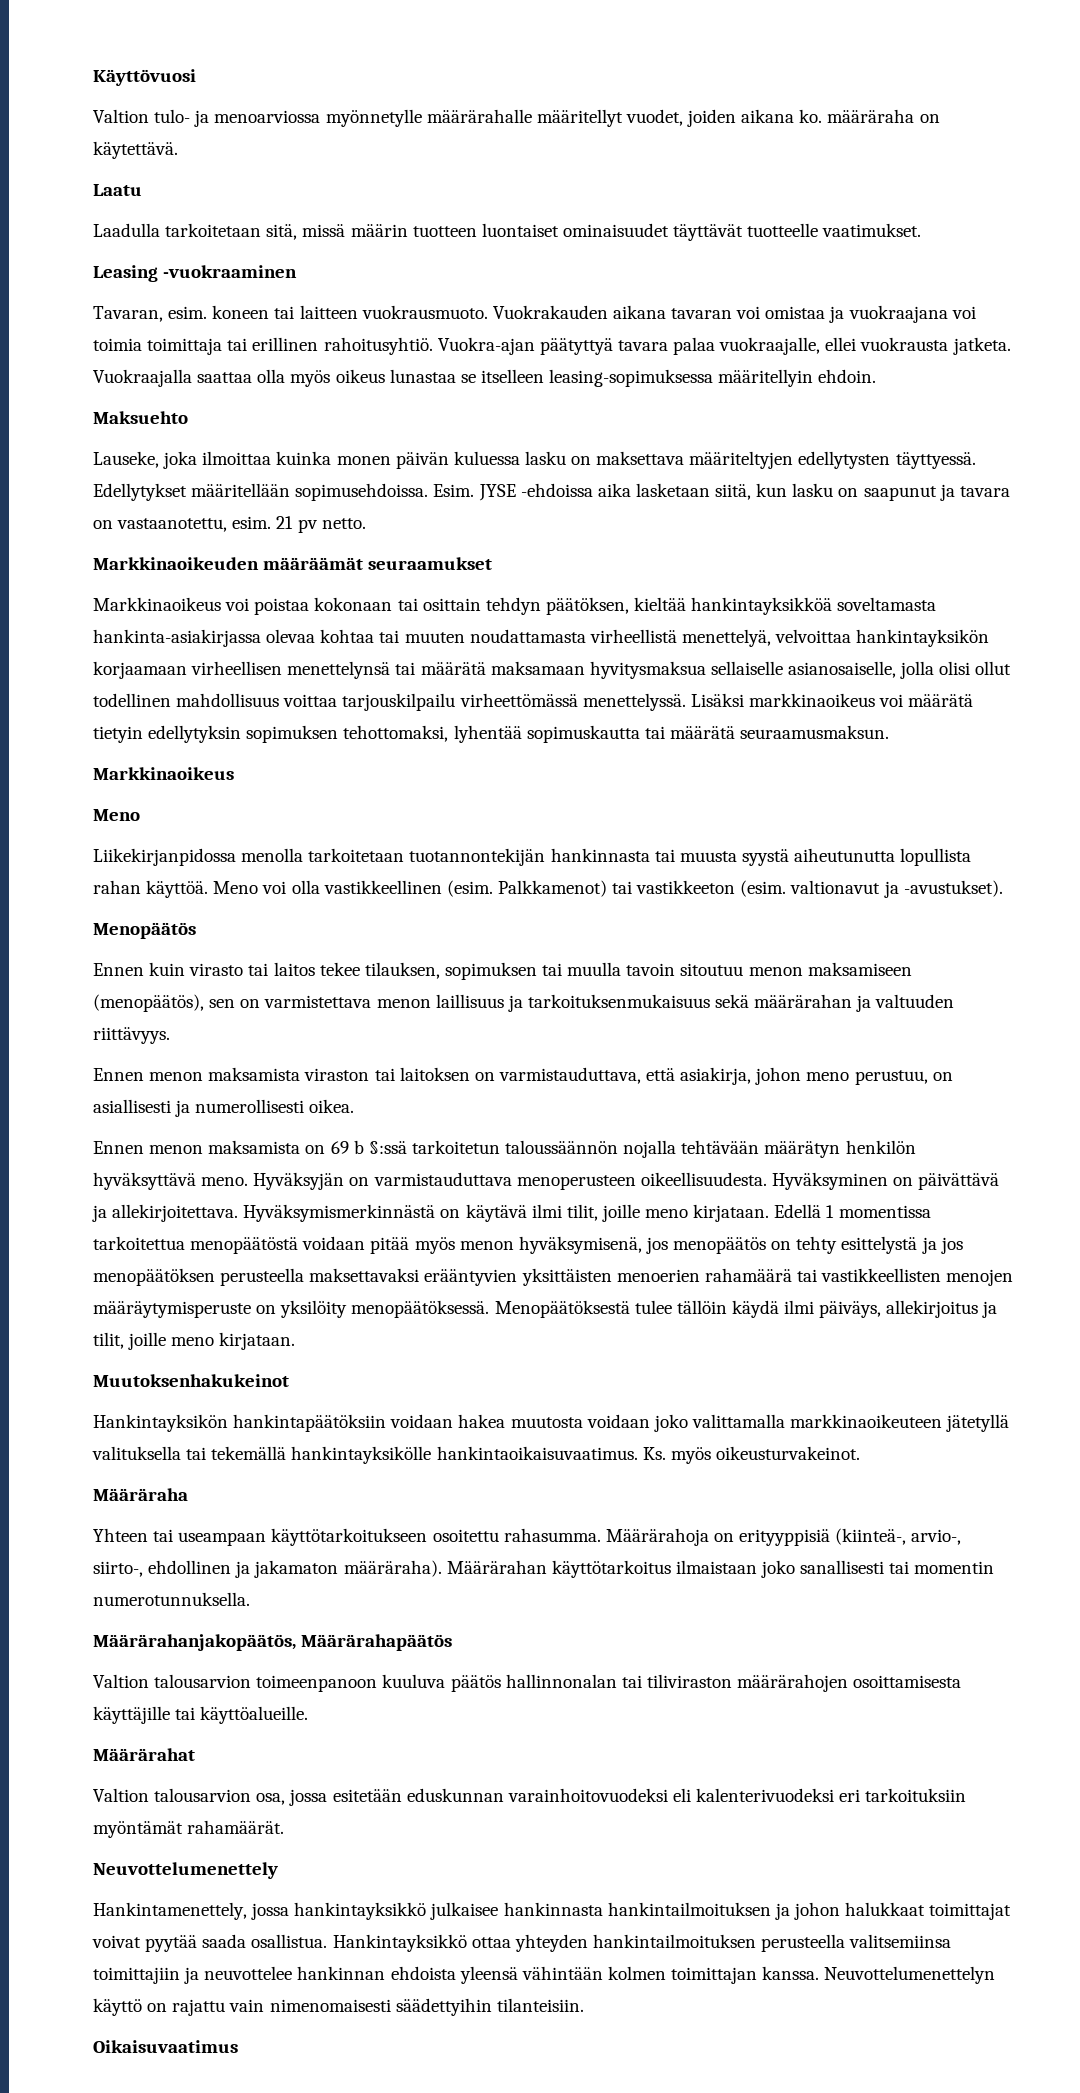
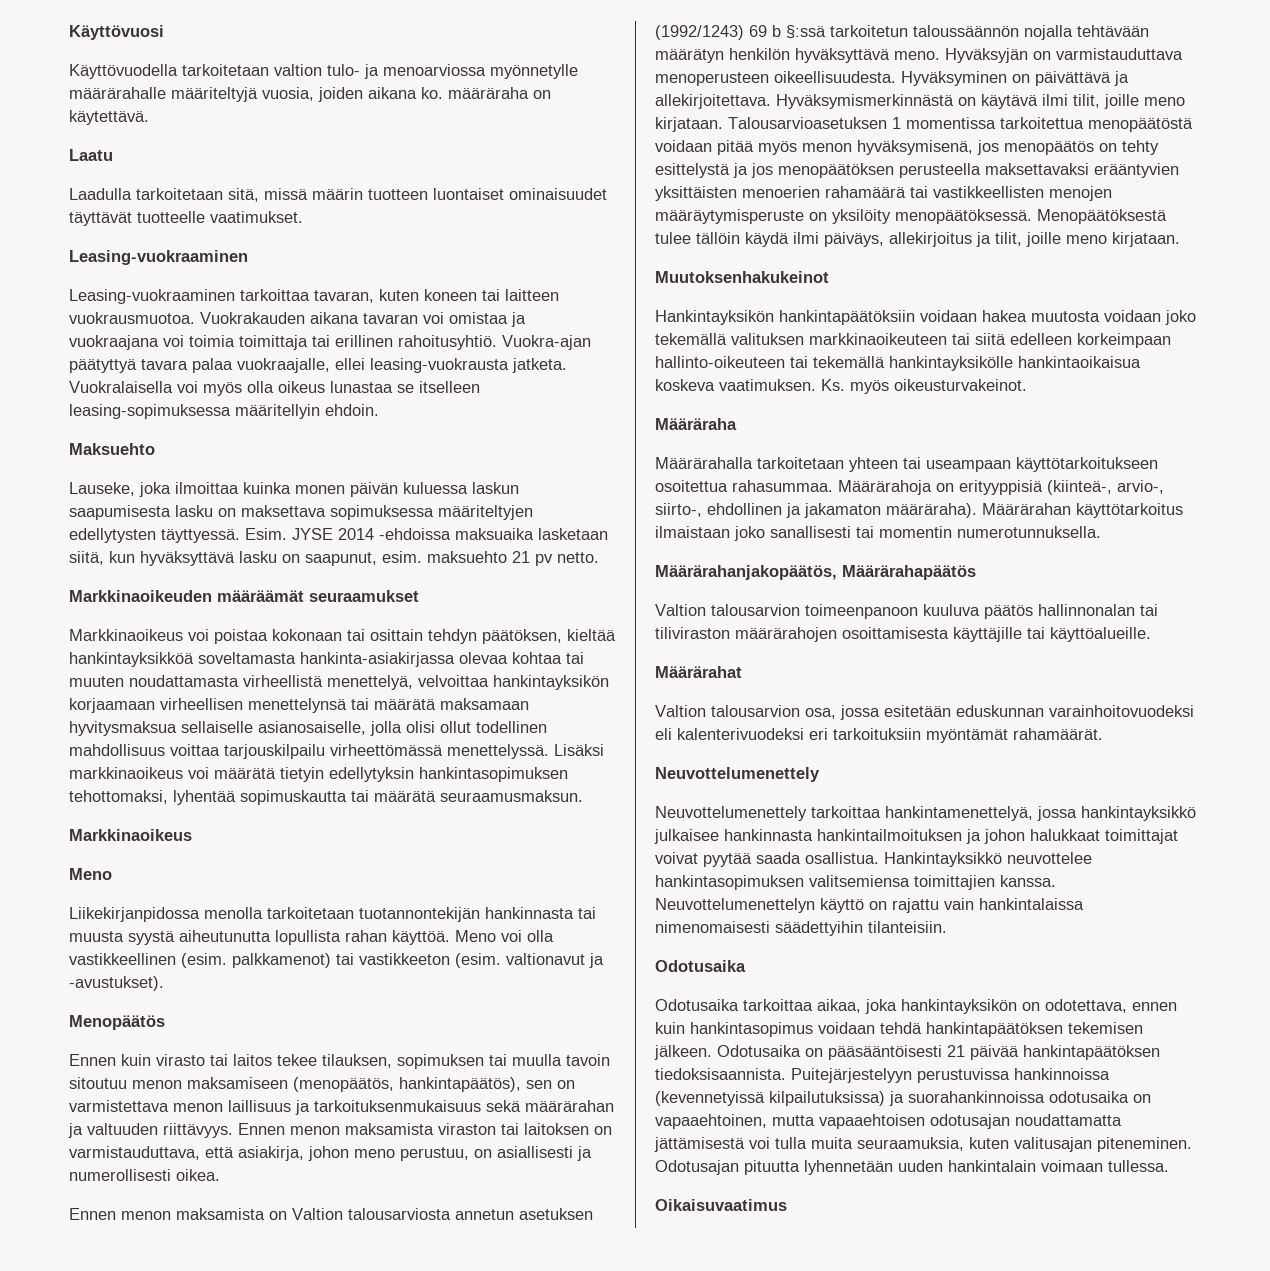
- Valtion tulo- ja menoarviossa myönnetylle määrärahalle määritellyt vuodet, joiden aikana ko. määräraha on käytettävä.
+ Käyttövuodella tarkoitetaan valtion tulo- ja menoarviossa myönnetylle määrärahalle määriteltyjä vuosia, joiden aikana ko. määräraha on käytettävä.
  Laadulla tarkoitetaan sitä, missä määrin tuotteen luontaiset ominaisuudet täyttävät tuotteelle vaatimukset.
- Leasing -vuokraaminen
- Tavaran, esim. koneen tai laitteen vuokrausmuoto.
+ Leasing-vuokraaminen
+ Leasing-vuokraaminen tarkoittaa tavaran, kuten koneen tai laitteen vuokrausmuotoa.
- Vuokra-ajan päätyttyä tavara palaa vuokraajalle, ellei vuokrausta jatketa. Vuokraajalla saattaa olla myös oikeus lunastaa se itselleen leasing-sopimuksessa määritellyin ehdoin.
+ Vuokra-ajan päätyttyä tavara palaa vuokraajalle, ellei leasing-vuokrausta jatketa. Vuokralaisella voi myös olla oikeus lunastaa se itselleen leasing-sopimuksessa määritellyin ehdoin.
- Lauseke, joka ilmoittaa kuinka monen päivän kuluessa lasku on maksettava määriteltyjen edellytysten täyttyessä.
+ Lauseke, joka ilmoittaa kuinka monen päivän kuluessa laskun saapumisesta lasku on maksettava sopimuksessa määriteltyjen edellytysten täyttyessä.
- Edellytykset määritellään sopimusehdoissa. Esim. JYSE -ehdoissa aika lasketaan siitä, kun lasku on saapunut ja tavara on vastaanotettu, esim. 21 pv netto.
+ Esim. JYSE 2014 -ehdoissa maksuaika lasketaan siitä, kun hyväksyttävä lasku on saapunut, esim. maksuehto 21 pv netto.
- Lisäksi markkinaoikeus voi määrätä tietyin edellytyksin sopimuksen tehottomaksi, lyhentää sopimuskautta tai määrätä seuraamusmaksun.
+ Lisäksi markkinaoikeus voi määrätä tietyin edellytyksin hankintasopimuksen tehottomaksi, lyhentää sopimuskautta tai määrätä seuraamusmaksun.
- Meno voi olla vastikkeellinen (esim. Palkkamenot) tai vastikkeeton (esim. valtionavut ja -avustukset).
+ Meno voi olla vastikkeellinen (esim. palkkamenot) tai vastikkeeton (esim. valtionavut ja -avustukset).
- Ennen kuin virasto tai laitos tekee tilauksen, sopimuksen tai muulla tavoin sitoutuu menon maksamiseen (menopäätös), sen on varmistettava menon laillisuus ja tarkoituksenmukaisuus sekä määrärahan ja valtuuden riittävyys.
- Ennen menon maksamista viraston tai laitoksen on varmistauduttava, että asiakirja, johon meno perustuu, on asiallisesti ja numerollisesti oikea.
+ Ennen kuin virasto tai laitos tekee tilauksen, sopimuksen tai muulla tavoin sitoutuu menon maksamiseen (menopäätös, hankintapäätös), sen on varmistettava menon laillisuus ja tarkoituksenmukaisuus sekä määrärahan ja valtuuden riittävyys. Ennen menon maksamista viraston tai laitoksen on varmistauduttava, että asiakirja, johon meno perustuu, on asiallisesti ja numerollisesti oikea.
- Ennen menon maksamista on 69 b §:ssä tarkoitetun taloussäännön nojalla tehtävään määrätyn henkilön hyväksyttävä meno.
+ Ennen menon maksamista on Valtion talousarviosta annetun asetuksen (1992/1243) 69 b §:ssä tarkoitetun taloussäännön nojalla tehtävään määrätyn henkilön hyväksyttävä meno.
- Edellä 1 momentissa tarkoitettua menopäätöstä voidaan pitää myös menon hyväksymisenä, jos menopäätös on tehty esittelystä ja jos menopäätöksen perusteella maksettavaksi erääntyvien yksittäisten menoerien rahamäärä tai vastikkeellisten menojen määräytymisperuste on yksilöity menopäätöksessä.
+ Talousarvioasetuksen 1 momentissa tarkoitettua menopäätöstä voidaan pitää myös menon hyväksymisenä, jos menopäätös on tehty esittelystä ja jos menopäätöksen perusteella maksettavaksi erääntyvien yksittäisten menoerien rahamäärä tai vastikkeellisten menojen määräytymisperuste on yksilöity menopäätöksessä.
- Hankintayksikön hankintapäätöksiin voidaan hakea muutosta voidaan joko valittamalla markkinaoikeuteen jätetyllä valituksella tai tekemällä hankintayksikölle hankintaoikaisuvaatimus.
+ Hankintayksikön hankintapäätöksiin voidaan hakea muutosta voidaan joko tekemällä valituksen markkinaoikeuteen tai siitä edelleen korkeimpaan hallinto-oikeuteen tai tekemällä hankintayksikölle hankintaoikaisua koskeva vaatimuksen.
- Yhteen tai useampaan käyttötarkoitukseen osoitettu rahasumma.
+ Määrärahalla tarkoitetaan yhteen tai useampaan käyttötarkoitukseen osoitettua rahasummaa.
- Hankintamenettely, jossa hankintayksikkö julkaisee hankinnasta hankintailmoituksen ja johon halukkaat toimittajat voivat pyytää saada osallistua.
+ Neuvottelumenettely tarkoittaa hankintamenettelyä, jossa hankintayksikkö julkaisee hankinnasta hankintailmoituksen ja johon halukkaat toimittajat voivat pyytää saada osallistua.
- Hankintayksikkö ottaa yhteyden hankintailmoituksen perusteella valitsemiinsa toimittajiin ja neuvottelee hankinnan ehdoista yleensä vähintään kolmen toimittajan kanssa.
+ Hankintayksikkö neuvottelee hankintasopimuksen valitsemiensa toimittajien kanssa.
- Neuvottelumenettelyn käyttö on rajattu vain nimenomaisesti säädettyihin tilanteisiin.
+ Neuvottelumenettelyn käyttö on rajattu vain hankintalaissa nimenomaisesti säädettyihin tilanteisiin.
+ Odotusaika
+ Odotusaika tarkoittaa aikaa, joka hankintayksikön on odotettava, ennen kuin hankintasopimus voidaan tehdä hankintapäätöksen tekemisen jälkeen. Odotusaika on pääsääntöisesti 21 päivää hankintapäätöksen tiedoksisaannista. Puitejärjestelyyn perustuvissa hankinnoissa (kevennetyissä kilpailutuksissa) ja suorahankinnoissa odotusaika on vapaaehtoinen, mutta vapaaehtoisen odotusajan noudattamatta jättämisestä voi tulla muita seuraamuksia, kuten valitusajan piteneminen. Odotusajan pituutta lyhennetään uuden hankintalain voimaan tullessa.

